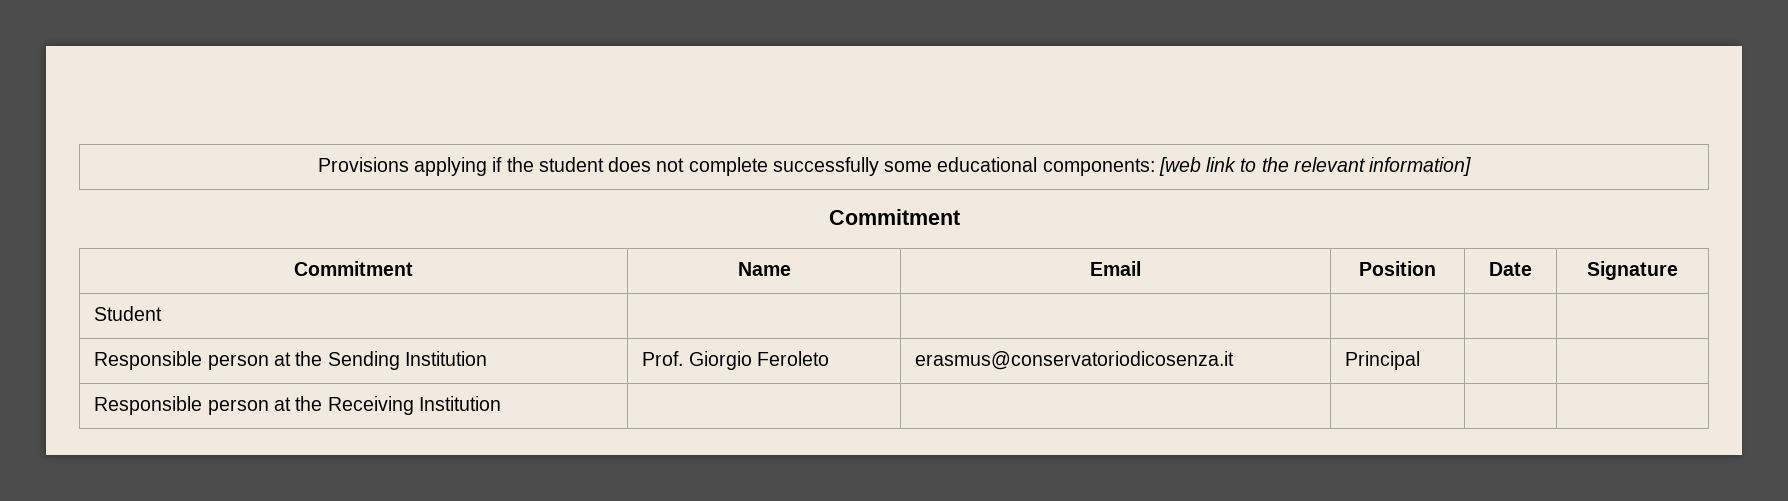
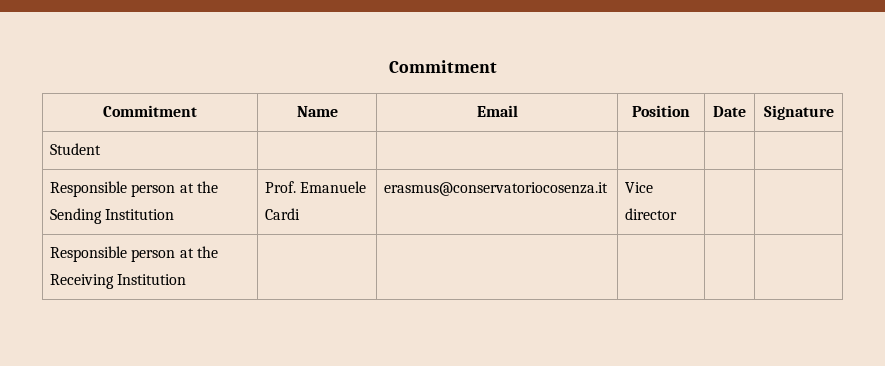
- Provisions applying if the student does not complete successfully some educational components: [web link to the relevant information]
- Responsible person at the Sending Institution | Prof. Giorgio Feroleto | erasmus@conservatoriodicosenza.it | Principal | |
+ Responsible person at the Sending Institution | Prof. Emanuele Cardi | erasmus@conservatoriocosenza.it | Vice director | |

